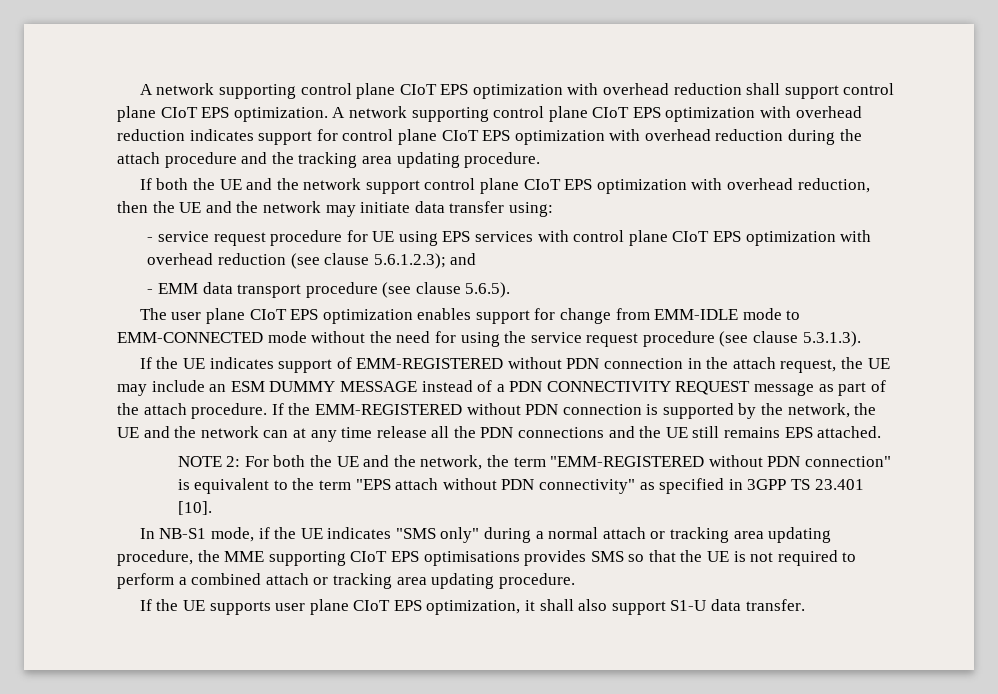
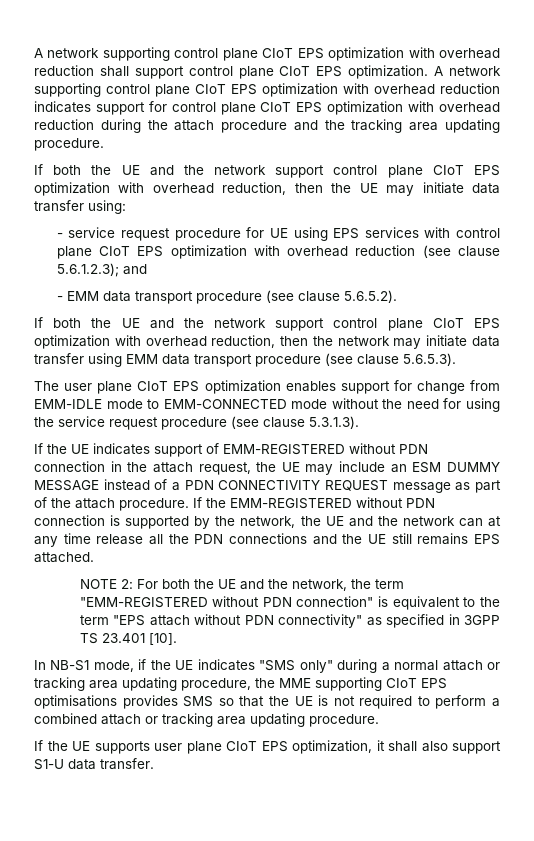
- If both the UE and the network support control plane CIoT EPS optimization with overhead reduction, then the UE and the network may initiate data transfer using:
+ If both the UE and the network support control plane CIoT EPS optimization with overhead reduction, then the UE may initiate data transfer using:
- - EMM data transport procedure (see clause 5.6.5).
+ - EMM data transport procedure (see clause 5.6.5.2).
+ If both the UE and the network support control plane CIoT EPS optimization with overhead reduction, then the network may initiate data transfer using EMM data transport procedure (see clause 5.6.5.3).

